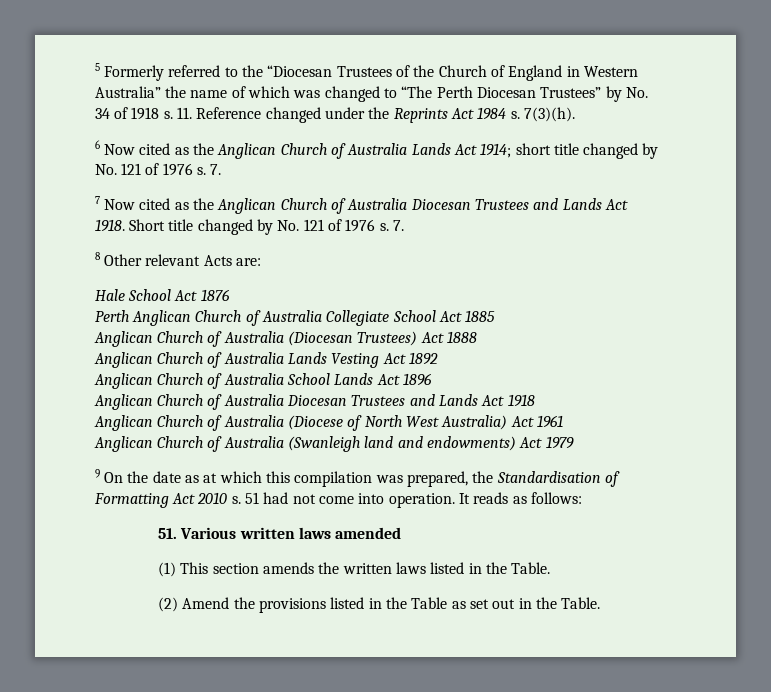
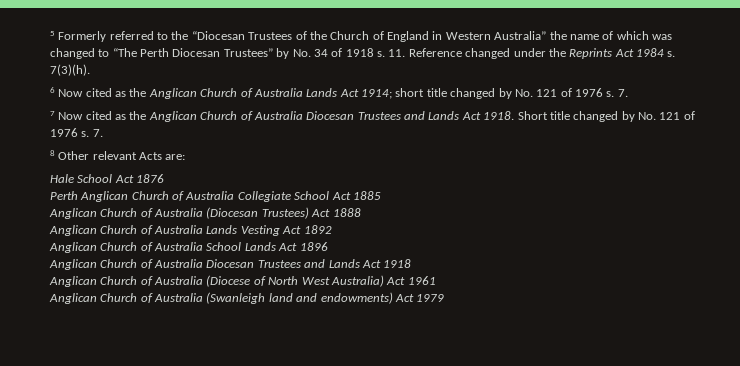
- 9 On the date as at which this compilation was prepared, the Standardisation of Formatting Act 2010 s. 51 had not come into operation. It reads as follows:
- 51. Various written laws amended
- (1) This section amends the written laws listed in the Table.
- (2) Amend the provisions listed in the Table as set out in the Table.

